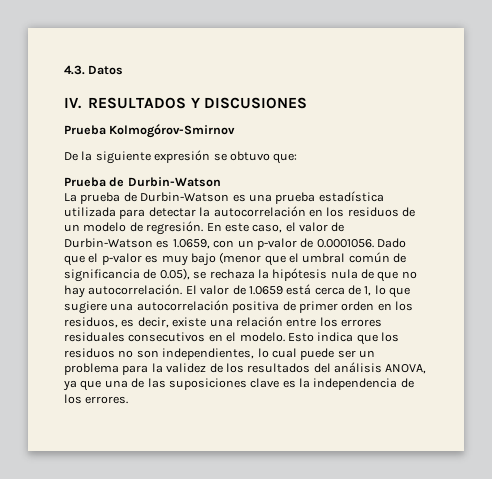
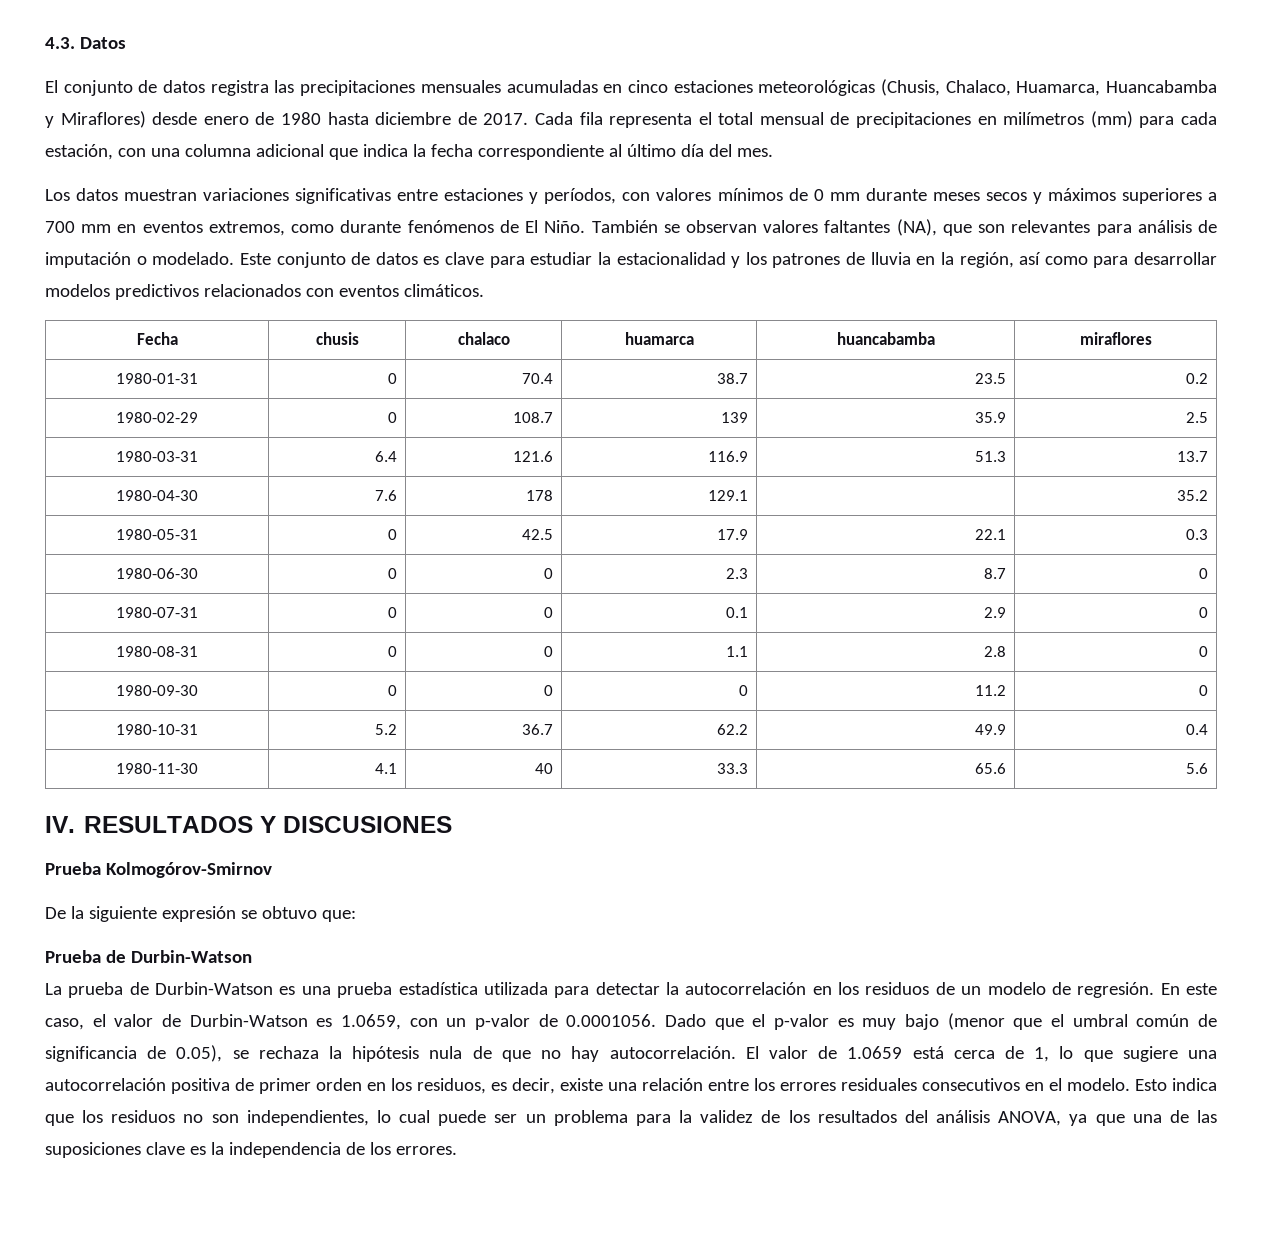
+ El conjunto de datos registra las precipitaciones mensuales acumuladas en cinco estaciones meteorológicas (Chusis, Chalaco, Huamarca, Huancabamba y Miraflores) desde enero de 1980 hasta diciembre de 2017. Cada fila representa el total mensual de precipitaciones en milímetros (mm) para cada estación, con una columna adicional que indica la fecha correspondiente al último día del mes.
+ Los datos muestran variaciones significativas entre estaciones y períodos, con valores mínimos de 0 mm durante meses secos y máximos superiores a 700 mm en eventos extremos, como durante fenómenos de El Niño. También se observan valores faltantes (NA), que son relevantes para análisis de imputación o modelado. Este conjunto de datos es clave para estudiar la estacionalidad y los patrones de lluvia en la región, así como para desarrollar modelos predictivos relacionados con eventos climáticos.
+ Fecha | chusis | chalaco | huamarca | huancabamba | miraflores
+ 1980-01-31 | 0 | 70.4 | 38.7 | 23.5 | 0.2
+ 1980-02-29 | 0 | 108.7 | 139 | 35.9 | 2.5
+ 1980-03-31 | 6.4 | 121.6 | 116.9 | 51.3 | 13.7
+ 1980-04-30 | 7.6 | 178 | 129.1 | | 35.2
+ 1980-05-31 | 0 | 42.5 | 17.9 | 22.1 | 0.3
+ 1980-06-30 | 0 | 0 | 2.3 | 8.7 | 0
+ 1980-07-31 | 0 | 0 | 0.1 | 2.9 | 0
+ 1980-08-31 | 0 | 0 | 1.1 | 2.8 | 0
+ 1980-09-30 | 0 | 0 | 0 | 11.2 | 0
+ 1980-10-31 | 5.2 | 36.7 | 62.2 | 49.9 | 0.4
+ 1980-11-30 | 4.1 | 40 | 33.3 | 65.6 | 5.6

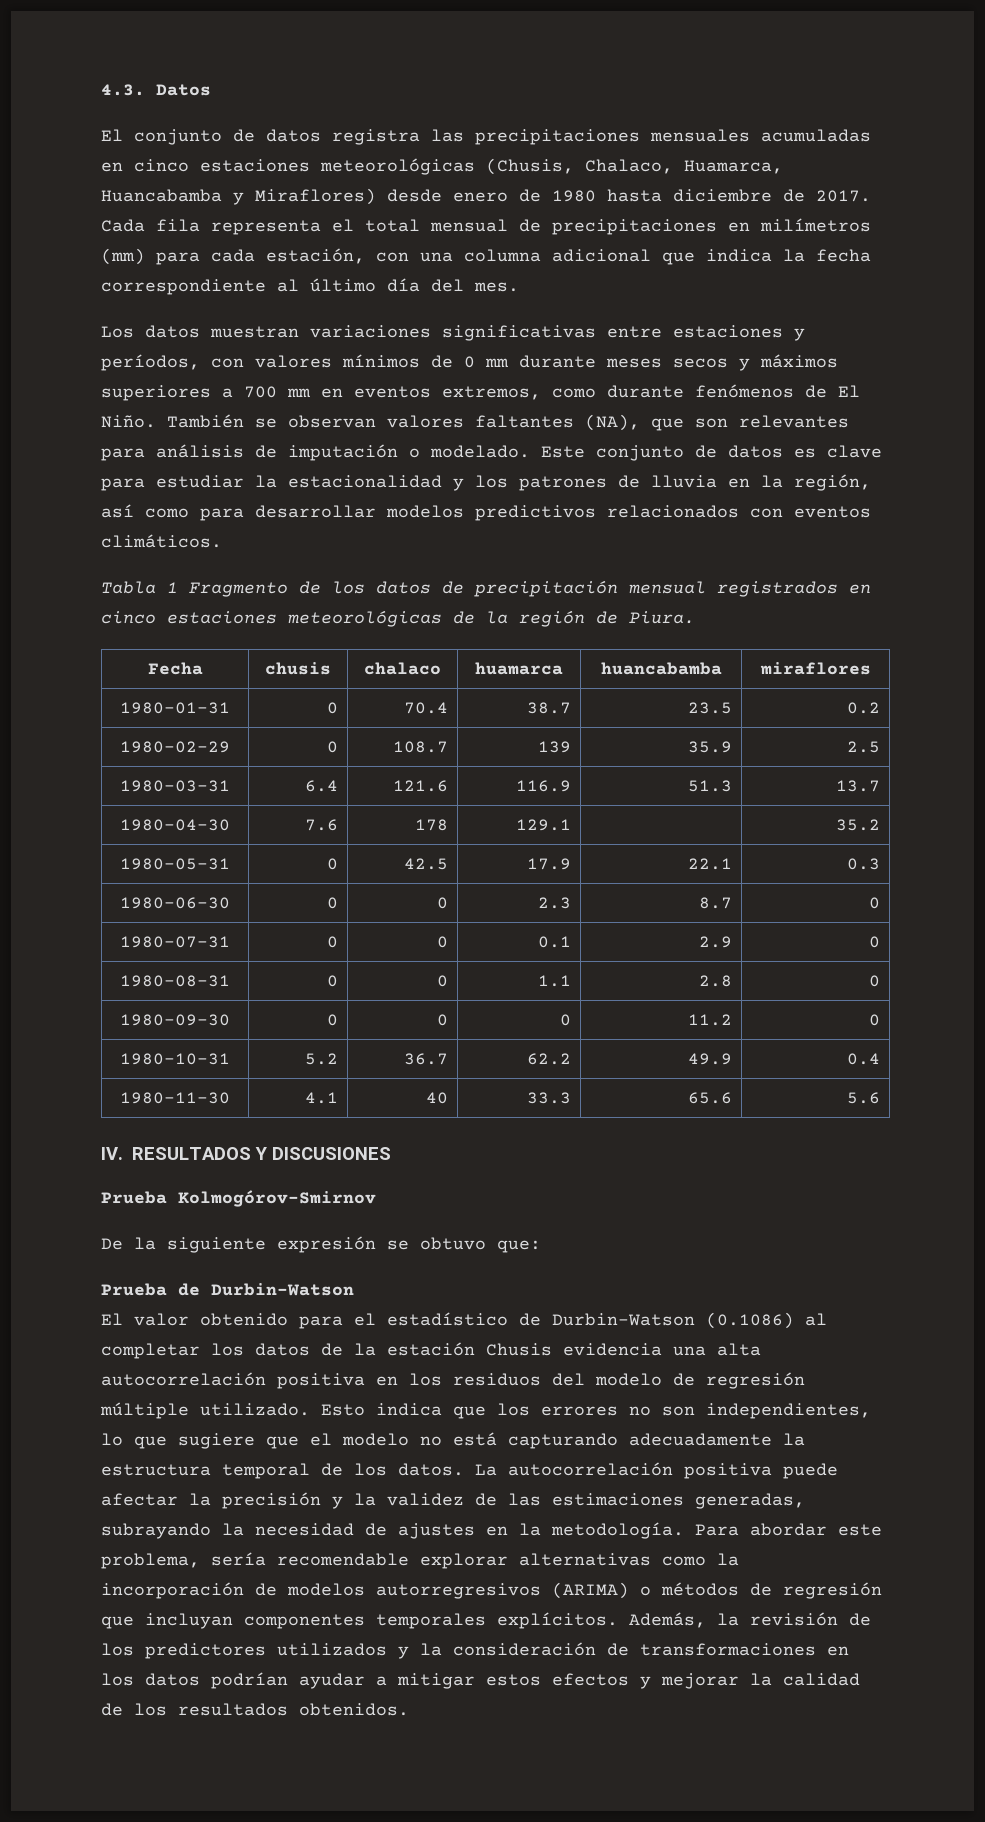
+ Tabla 1 Fragmento de los datos de precipitación mensual registrados en cinco estaciones meteorológicas de la región de Piura.
- La prueba de Durbin-Watson es una prueba estadística utilizada para detectar la autocorrelación en los residuos de un modelo de regresión. En este caso, el valor de Durbin-Watson es 1.0659, con un p-valor de 0.0001056. Dado que el p-valor es muy bajo (menor que el umbral común de significancia de 0.05), se rechaza la hipótesis nula de que no hay autocorrelación. El valor de 1.0659 está cerca de 1, lo que sugiere una autocorrelación positiva de primer orden en los residuos, es decir, existe una relación entre los errores residuales consecutivos en el modelo.
+ El valor obtenido para el estadístico de Durbin-Watson (0.1086) al completar los datos de la estación Chusis evidencia una alta autocorrelación positiva en los residuos del modelo de regresión múltiple utilizado.
- Esto indica que los residuos no son independientes, lo cual puede ser un problema para la validez de los resultados del análisis ANOVA, ya que una de las suposiciones clave es la independencia de los errores.
+ Esto indica que los errores no son independientes, lo que sugiere que el modelo no está capturando adecuadamente la estructura temporal de los datos. La autocorrelación positiva puede afectar la precisión y la validez de las estimaciones generadas, subrayando la necesidad de ajustes en la metodología. Para abordar este problema, sería recomendable explorar alternativas como la incorporación de modelos autorregresivos (ARIMA) o métodos de regresión que incluyan componentes temporales explícitos. Además, la revisión de los predictores utilizados y la consideración de transformaciones en los datos podrían ayudar a mitigar estos efectos y mejorar la calidad de los resultados obtenidos.

